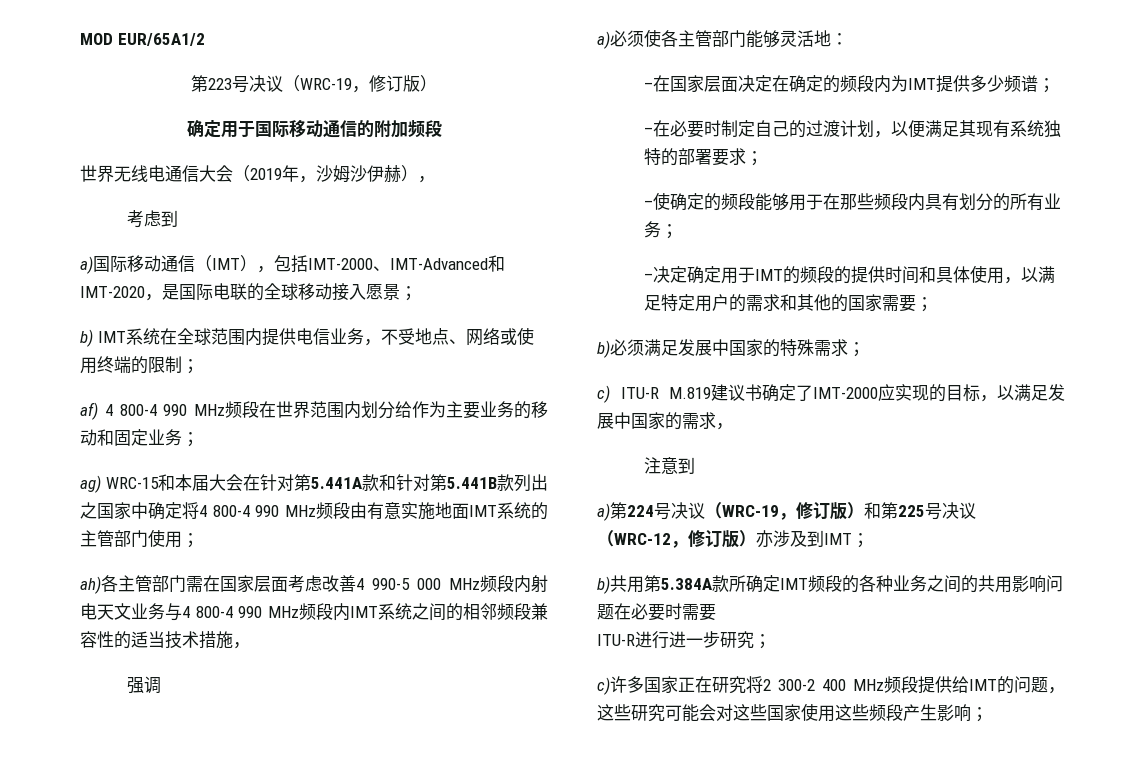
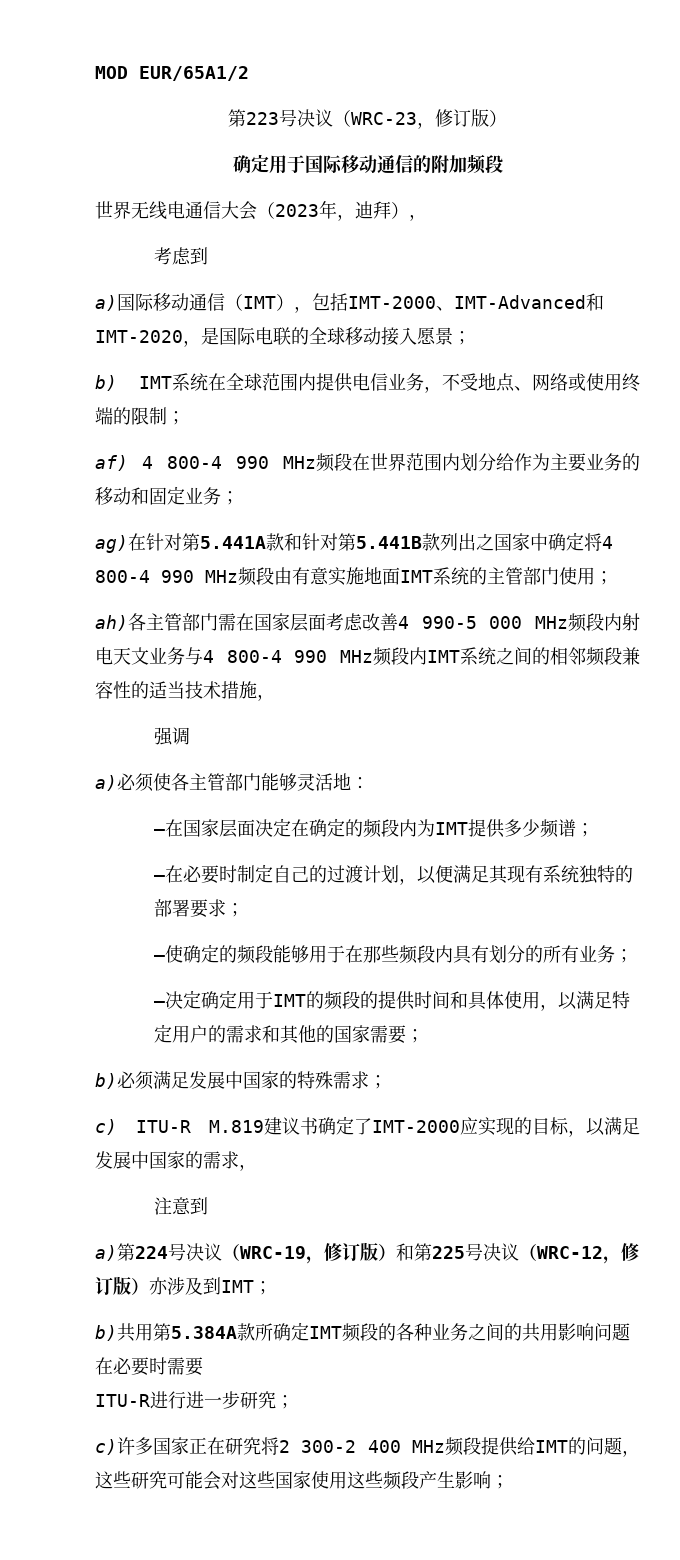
- 第223号决议（WRC-19，修订版）
+ 第223号决议（WRC-23，修订版）
- 世界无线电通信大会（2019年，沙姆沙伊赫），
+ 世界无线电通信大会（2023年，迪拜），
- ag) WRC-15和本届大会在针对第5.441A款和针对第5.441B款列出之国家中确定将4 800-4 990 MHz频段由有意实施地面IMT系统的主管部门使用；
+ ag)在针对第5.441A款和针对第5.441B款列出之国家中确定将4 800-4 990 MHz频段由有意实施地面IMT系统的主管部门使用；

